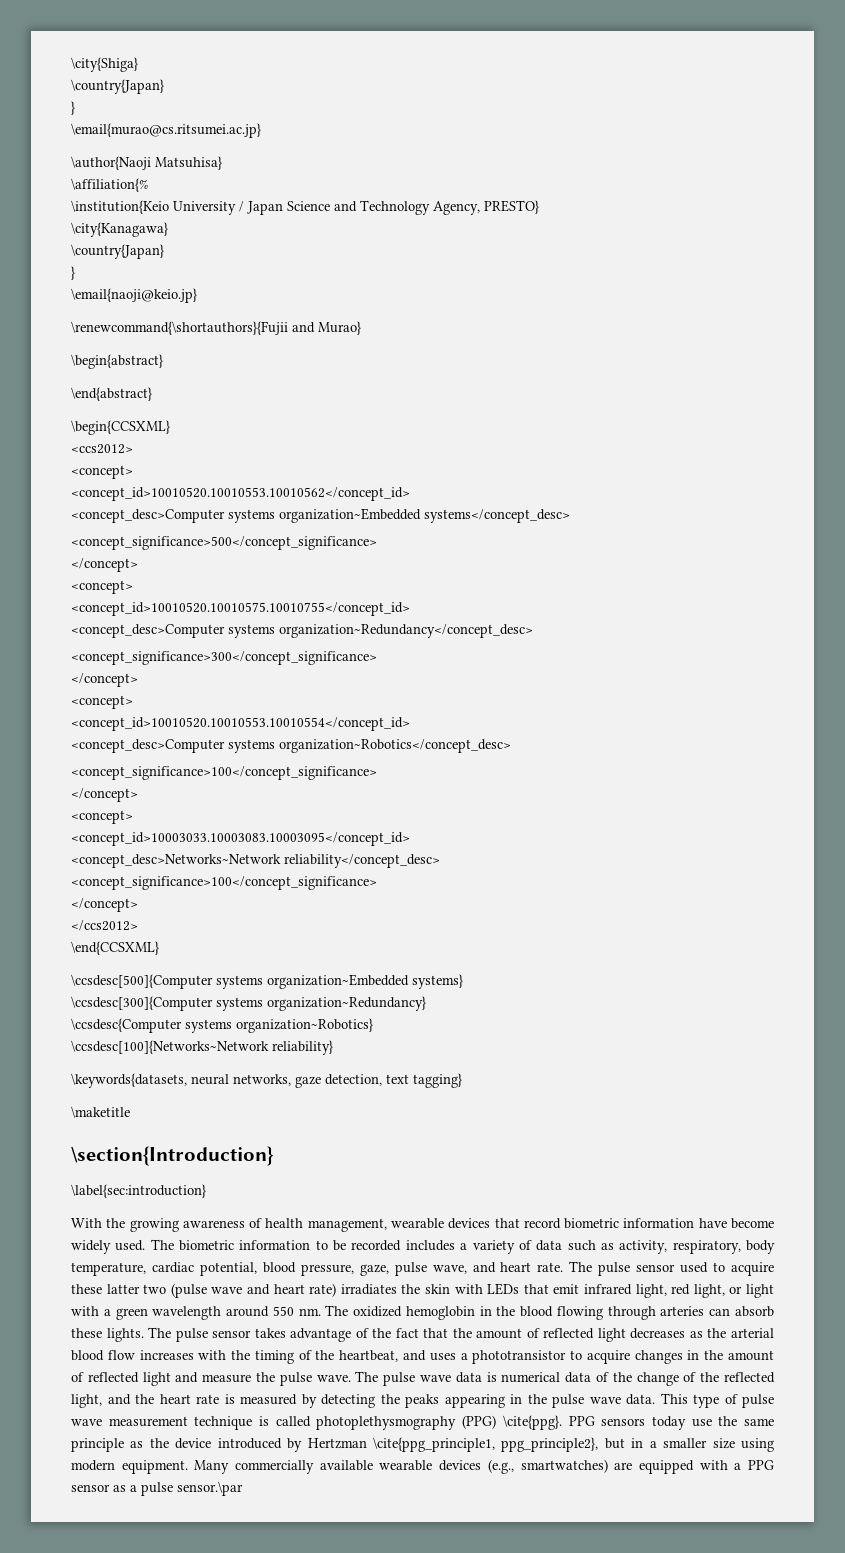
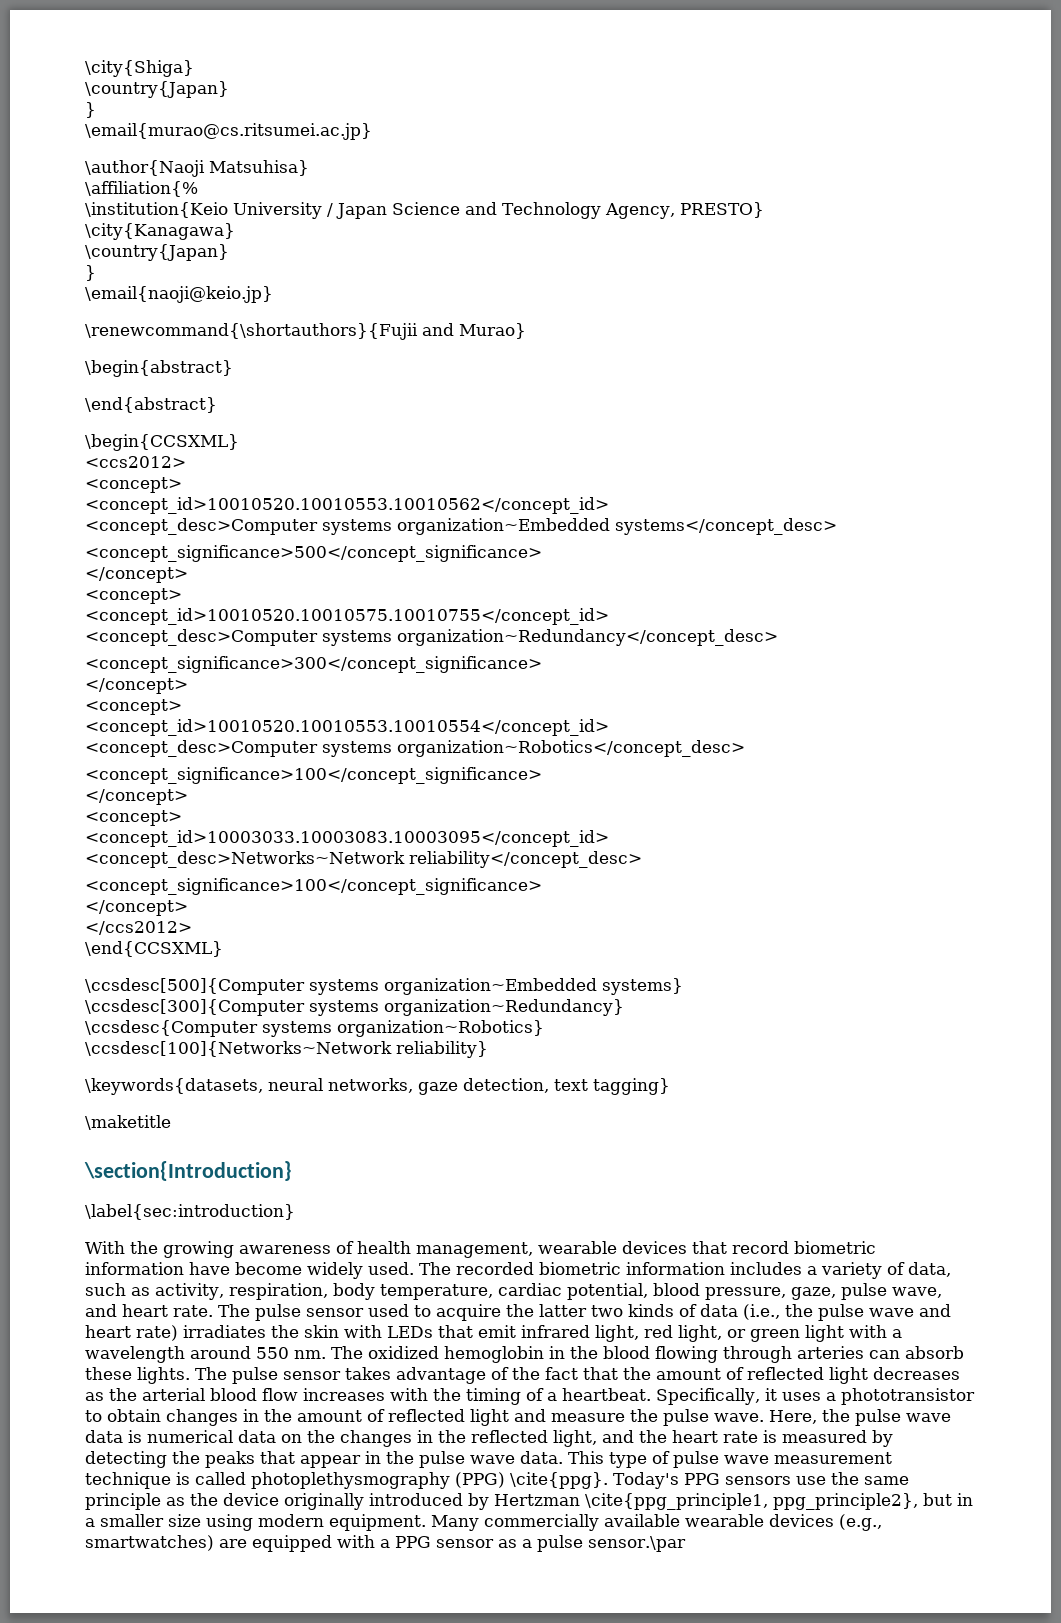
- The biometric information to be recorded includes a variety of data such as activity, respiratory, body temperature, cardiac potential, blood pressure, gaze, pulse wave, and heart rate.
+ The recorded biometric information includes a variety of data, such as activity, respiration, body temperature, cardiac potential, blood pressure, gaze, pulse wave, and heart rate.
- The pulse sensor used to acquire these latter two (pulse wave and heart rate) irradiates the skin with LEDs that emit infrared light, red light, or light with a green wavelength around 550 nm.
+ The pulse sensor used to acquire the latter two kinds of data (i.e., the pulse wave and heart rate) irradiates the skin with LEDs that emit infrared light, red light, or green light with a wavelength around 550 nm.
- The pulse sensor takes advantage of the fact that the amount of reflected light decreases as the arterial blood flow increases with the timing of the heartbeat, and uses a phototransistor to acquire changes in the amount of reflected light and measure the pulse wave.
+ The pulse sensor takes advantage of the fact that the amount of reflected light decreases as the arterial blood flow increases with the timing of a heartbeat. Specifically, it uses a phototransistor to obtain changes in the amount of reflected light and measure the pulse wave.
- The pulse wave data is numerical data of the change of the reflected light, and the heart rate is measured by detecting the peaks appearing in the pulse wave data.
+ Here, the pulse wave data is numerical data on the changes in the reflected light, and the heart rate is measured by detecting the peaks that appear in the pulse wave data.
- PPG sensors today use the same principle as the device introduced by Hertzman \cite{ppg_principle1, ppg_principle2}, but in a smaller size using modern equipment.
+ Today's PPG sensors use the same principle as the device originally introduced by Hertzman \cite{ppg_principle1, ppg_principle2}, but in a smaller size using modern equipment.

